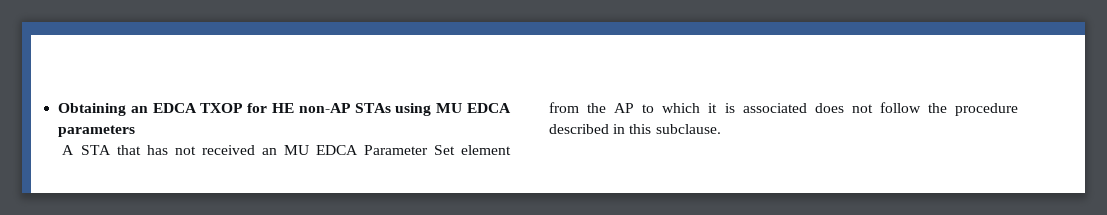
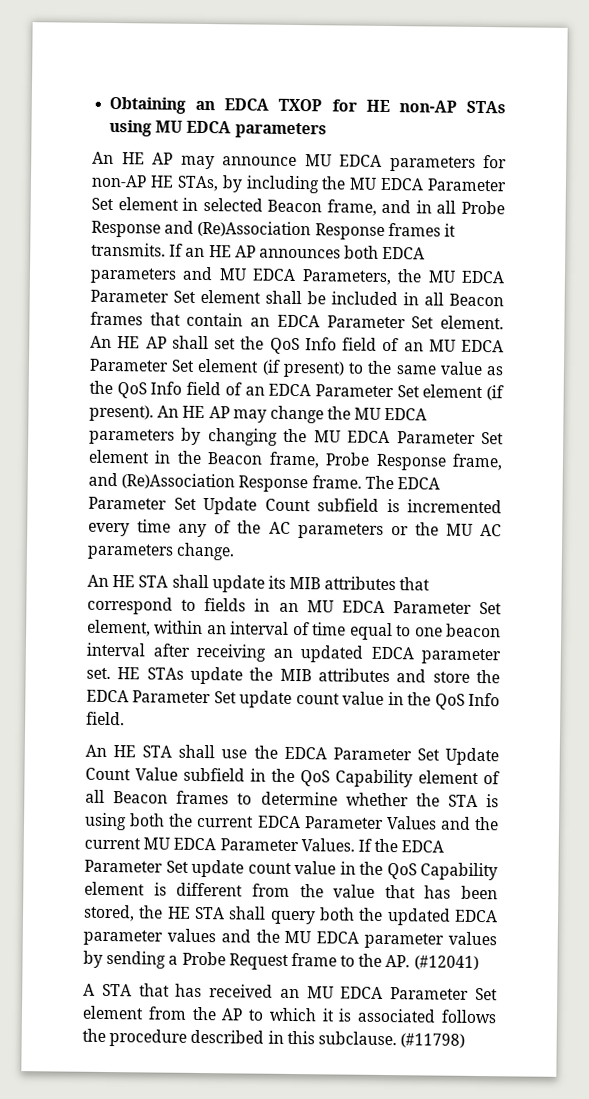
+ An HE AP may announce MU EDCA parameters for non-AP HE STAs, by including the MU EDCA Parameter Set element in selected Beacon frame, and in all Probe Response and (Re)Association Response frames it transmits. If an HE AP announces both EDCA parameters and MU EDCA Parameters, the MU EDCA Parameter Set element shall be included in all Beacon frames that contain an EDCA Parameter Set element. An HE AP shall set the QoS Info field of an MU EDCA Parameter Set element (if present) to the same value as the QoS Info field of an EDCA Parameter Set element (if present). An HE AP may change the MU EDCA parameters by changing the MU EDCA Parameter Set element in the Beacon frame, Probe Response frame, and (Re)Association Response frame. The EDCA Parameter Set Update Count subfield is incremented every time any of the AC parameters or the MU AC parameters change.
+ An HE STA shall update its MIB attributes that correspond to fields in an MU EDCA Parameter Set element, within an interval of time equal to one beacon interval after receiving an updated EDCA parameter set. HE STAs update the MIB attributes and store the EDCA Parameter Set update count value in the QoS Info field.
+ An HE STA shall use the EDCA Parameter Set Update Count Value subfield in the QoS Capability element of all Beacon frames to determine whether the STA is using both the current EDCA Parameter Values and the current MU EDCA Parameter Values. If the EDCA Parameter Set update count value in the QoS Capability element is different from the value that has been stored, the HE STA shall query both the updated EDCA parameter values and the MU EDCA parameter values by sending a Probe Request frame to the AP. (#12041)
- A STA that has not received an MU EDCA Parameter Set element from the AP to which it is associated does not follow the procedure described in this subclause.
+ A STA that has received an MU EDCA Parameter Set element from the AP to which it is associated follows the procedure described in this subclause.
+ (#11798)

